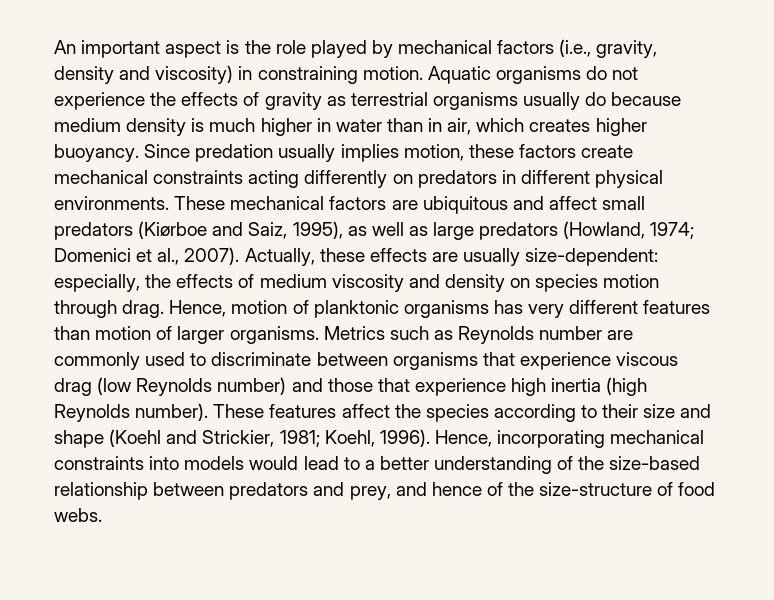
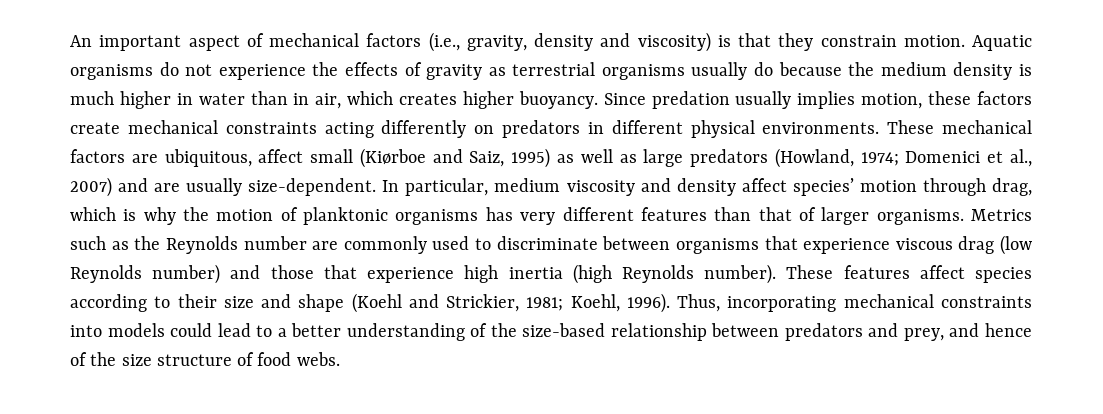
- An important aspect is the role played by mechanical factors (i.e., gravity, density and viscosity) in constraining motion.
+ An important aspect of mechanical factors (i.e., gravity, density and viscosity) is that they constrain motion.
- Aquatic organisms do not experience the effects of gravity as terrestrial organisms usually do because medium density is much higher in water than in air, which creates higher buoyancy.
+ Aquatic organisms do not experience the effects of gravity as terrestrial organisms usually do because the medium density is much higher in water than in air, which creates higher buoyancy.
- These mechanical factors are ubiquitous and affect small predators (Kiørboe and Saiz, 1995), as well as large predators (Howland, 1974; Domenici et al., 2007). Actually, these effects are usually size-dependent: especially, the effects of medium viscosity and density on species motion through drag. Hence, motion of planktonic organisms has very different features than motion of larger organisms.
+ These mechanical factors are ubiquitous, affect small (Kiørboe and Saiz, 1995) as well as large predators (Howland, 1974; Domenici et al., 2007) and are usually size-dependent. In particular, medium viscosity and density affect species’ motion through drag, which is why the motion of planktonic organisms has very different features than that of larger organisms.
- Metrics such as Reynolds number are commonly used to discriminate between organisms that experience viscous drag (low Reynolds number) and those that experience high inertia (high Reynolds number).
+ Metrics such as the Reynolds number are commonly used to discriminate between organisms that experience viscous drag (low Reynolds number) and those that experience high inertia (high Reynolds number).
- These features affect the species according to their size and shape (Koehl and Strickier, 1981; Koehl, 1996).
+ These features affect species according to their size and shape (Koehl and Strickier, 1981; Koehl, 1996).
- Hence, incorporating mechanical constraints into models would lead to a better understanding of the size-based relationship between predators and prey, and hence of the size-structure of food webs.
+ Thus, incorporating mechanical constraints into models could lead to a better understanding of the size-based relationship between predators and prey, and hence of the size structure of food webs.

